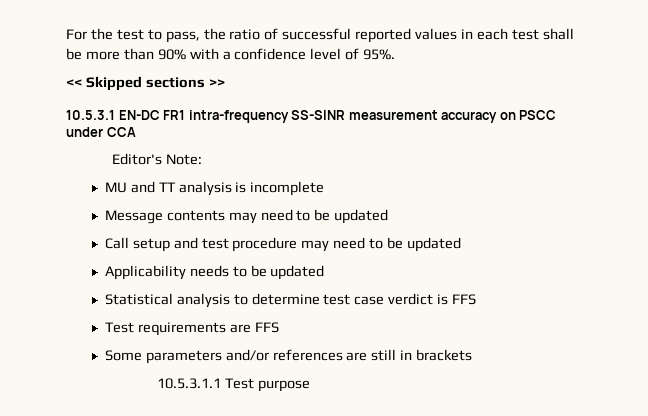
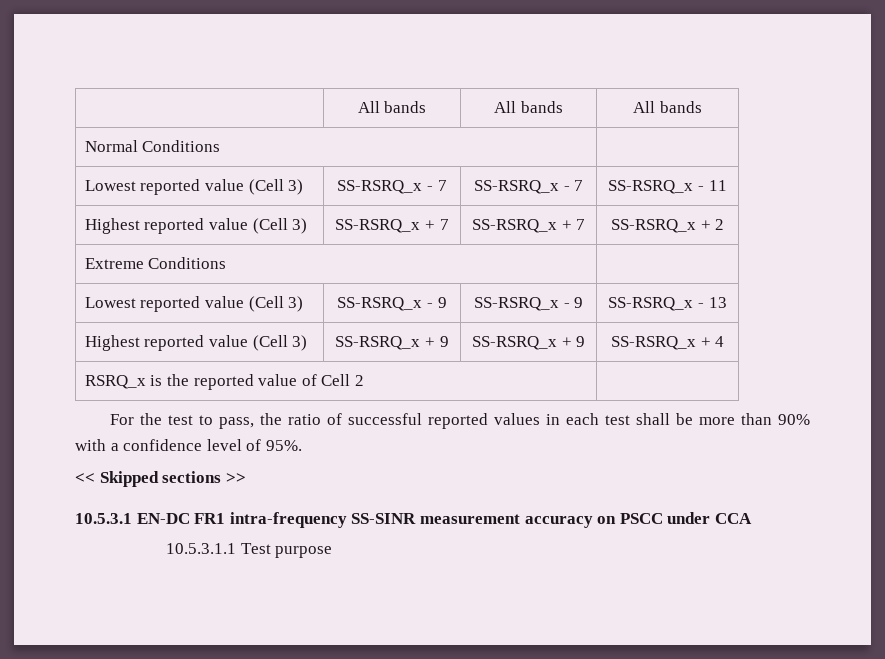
+ | All bands | All bands | All bands
+ Normal Conditions |
+ Lowest reported value (Cell 3) | SS-RSRQ_x - 7 | SS-RSRQ_x - 7 | SS-RSRQ_x - 11
+ Highest reported value (Cell 3) | SS-RSRQ_x + 7 | SS-RSRQ_x + 7 | SS-RSRQ_x + 2
+ Extreme Conditions |
+ Lowest reported value (Cell 3) | SS-RSRQ_x - 9 | SS-RSRQ_x - 9 | SS-RSRQ_x - 13
+ Highest reported value (Cell 3) | SS-RSRQ_x + 9 | SS-RSRQ_x + 9 | SS-RSRQ_x + 4
+ RSRQ_x is the reported value of Cell 2 |
- Editor's Note:
- MU and TT analysis is incomplete
- Message contents may need to be updated
- Call setup and test procedure may need to be updated
- Applicability needs to be updated
- Statistical analysis to determine test case verdict is FFS
- Test requirements are FFS
- Some parameters and/or references are still in brackets

